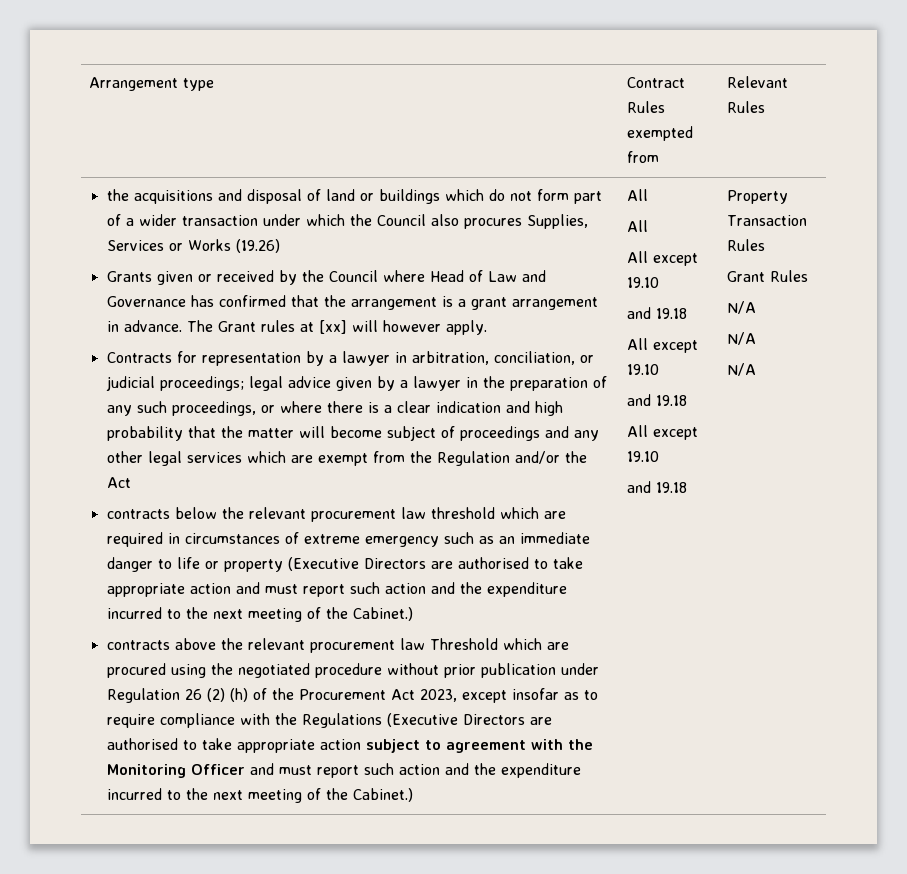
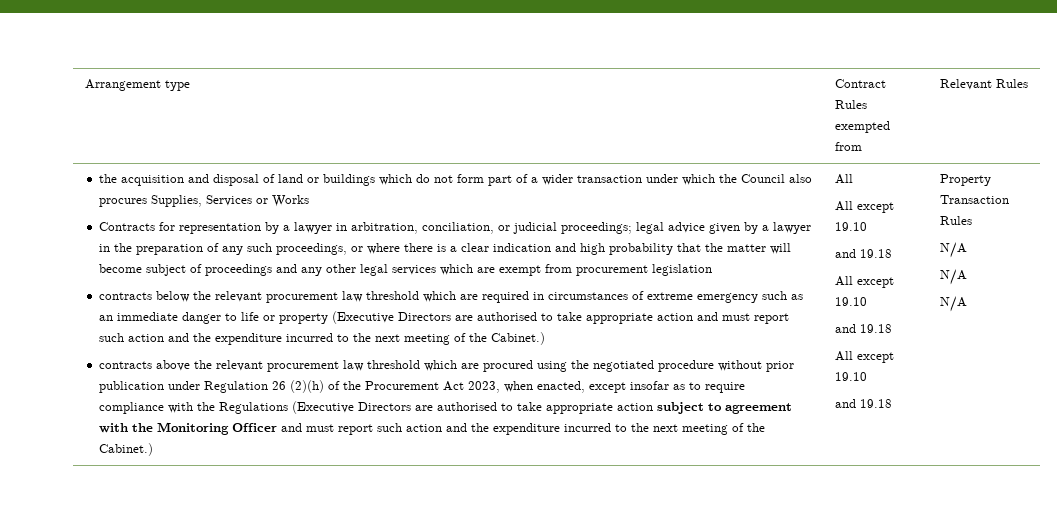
- the acquisitions and disposal of land or buildings which do not form part of a wider transaction under which the Council also procures Supplies, Services or Works (19.26)
- Grants given or received by the Council where Head of Law and Governance has confirmed that the arrangement is a grant arrangement in advance. The Grant rules at [xx] will however apply.
+ the acquisition and disposal of land or buildings which do not form part of a wider transaction under which the Council also procures Supplies, Services or Works
- Contracts for representation by a lawyer in arbitration, conciliation, or judicial proceedings; legal advice given by a lawyer in the preparation of any such proceedings, or where there is a clear indication and high probability that the matter will become subject of proceedings and any other legal services which are exempt from the Regulation and/or the Act
+ Contracts for representation by a lawyer in arbitration, conciliation, or judicial proceedings; legal advice given by a lawyer in the preparation of any such proceedings, or where there is a clear indication and high probability that the matter will become subject of proceedings and any other legal services which are exempt from procurement legislation
- contracts above the relevant procurement law Threshold which are procured using the negotiated procedure without prior publication under Regulation 26 (2) (h) of the Procurement Act 2023, except insofar as to require compliance with the Regulations (Executive Directors are authorised to take appropriate action subject to agreement with the Monitoring Officer and must report such action and the expenditure incurred to the next meeting of the Cabinet.) | All
- All
+ contracts above the relevant procurement law threshold which are procured using the negotiated procedure without prior publication under Regulation 26 (2)(h) of the Procurement Act 2023, when enacted, except insofar as to require compliance with the Regulations (Executive Directors are authorised to take appropriate action subject to agreement with the Monitoring Officer and must report such action and the expenditure incurred to the next meeting of the Cabinet.) | All
- Grant Rules

